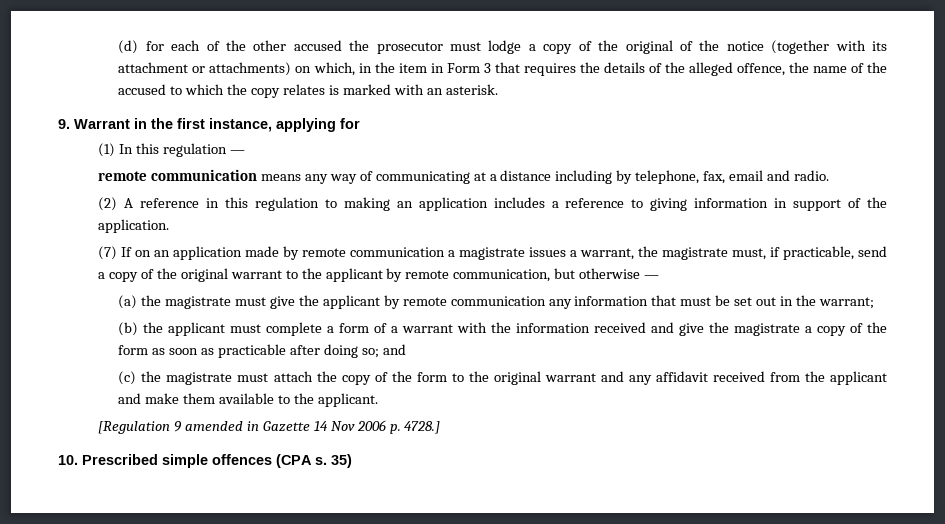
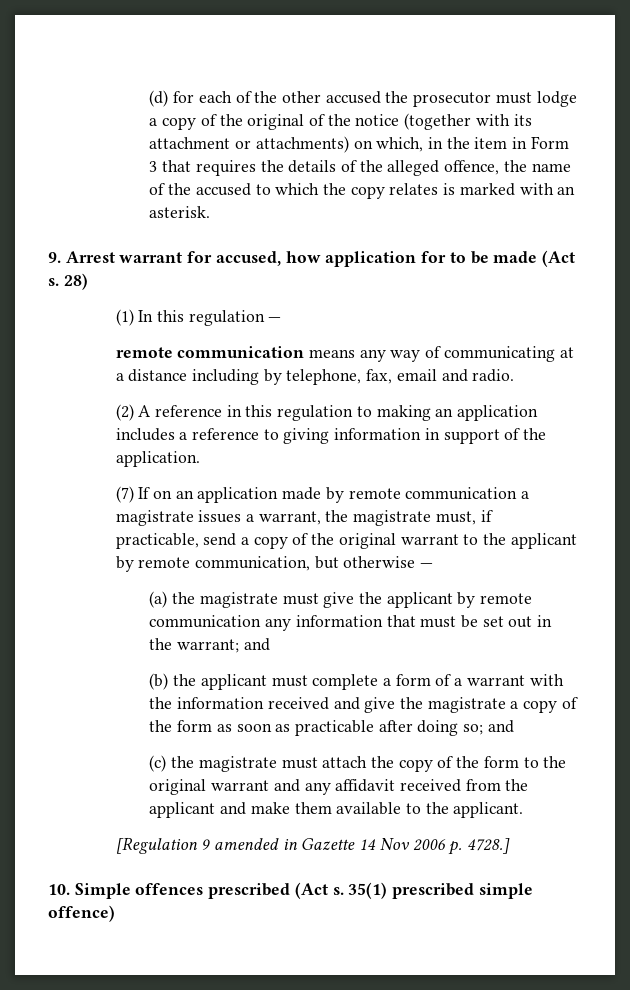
- 9. Warrant in the first instance, applying for
+ 9. Arrest warrant for accused, how application for to be made (Act s. 28)
- (a) the magistrate must give the applicant by remote communication any information that must be set out in the warrant;
+ (a) the magistrate must give the applicant by remote communication any information that must be set out in the warrant; and
- 10. Prescribed simple offences (CPA s. 35)
+ 10. Simple offences prescribed (Act s. 35(1) prescribed simple offence)

